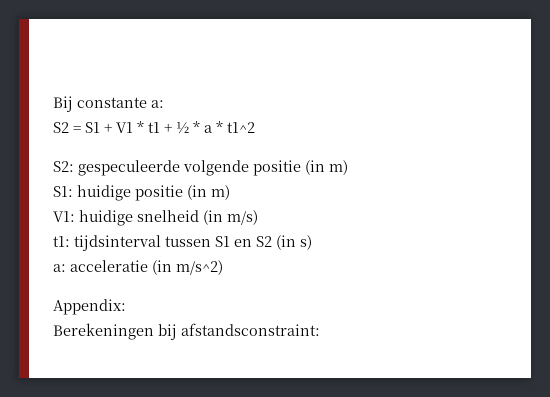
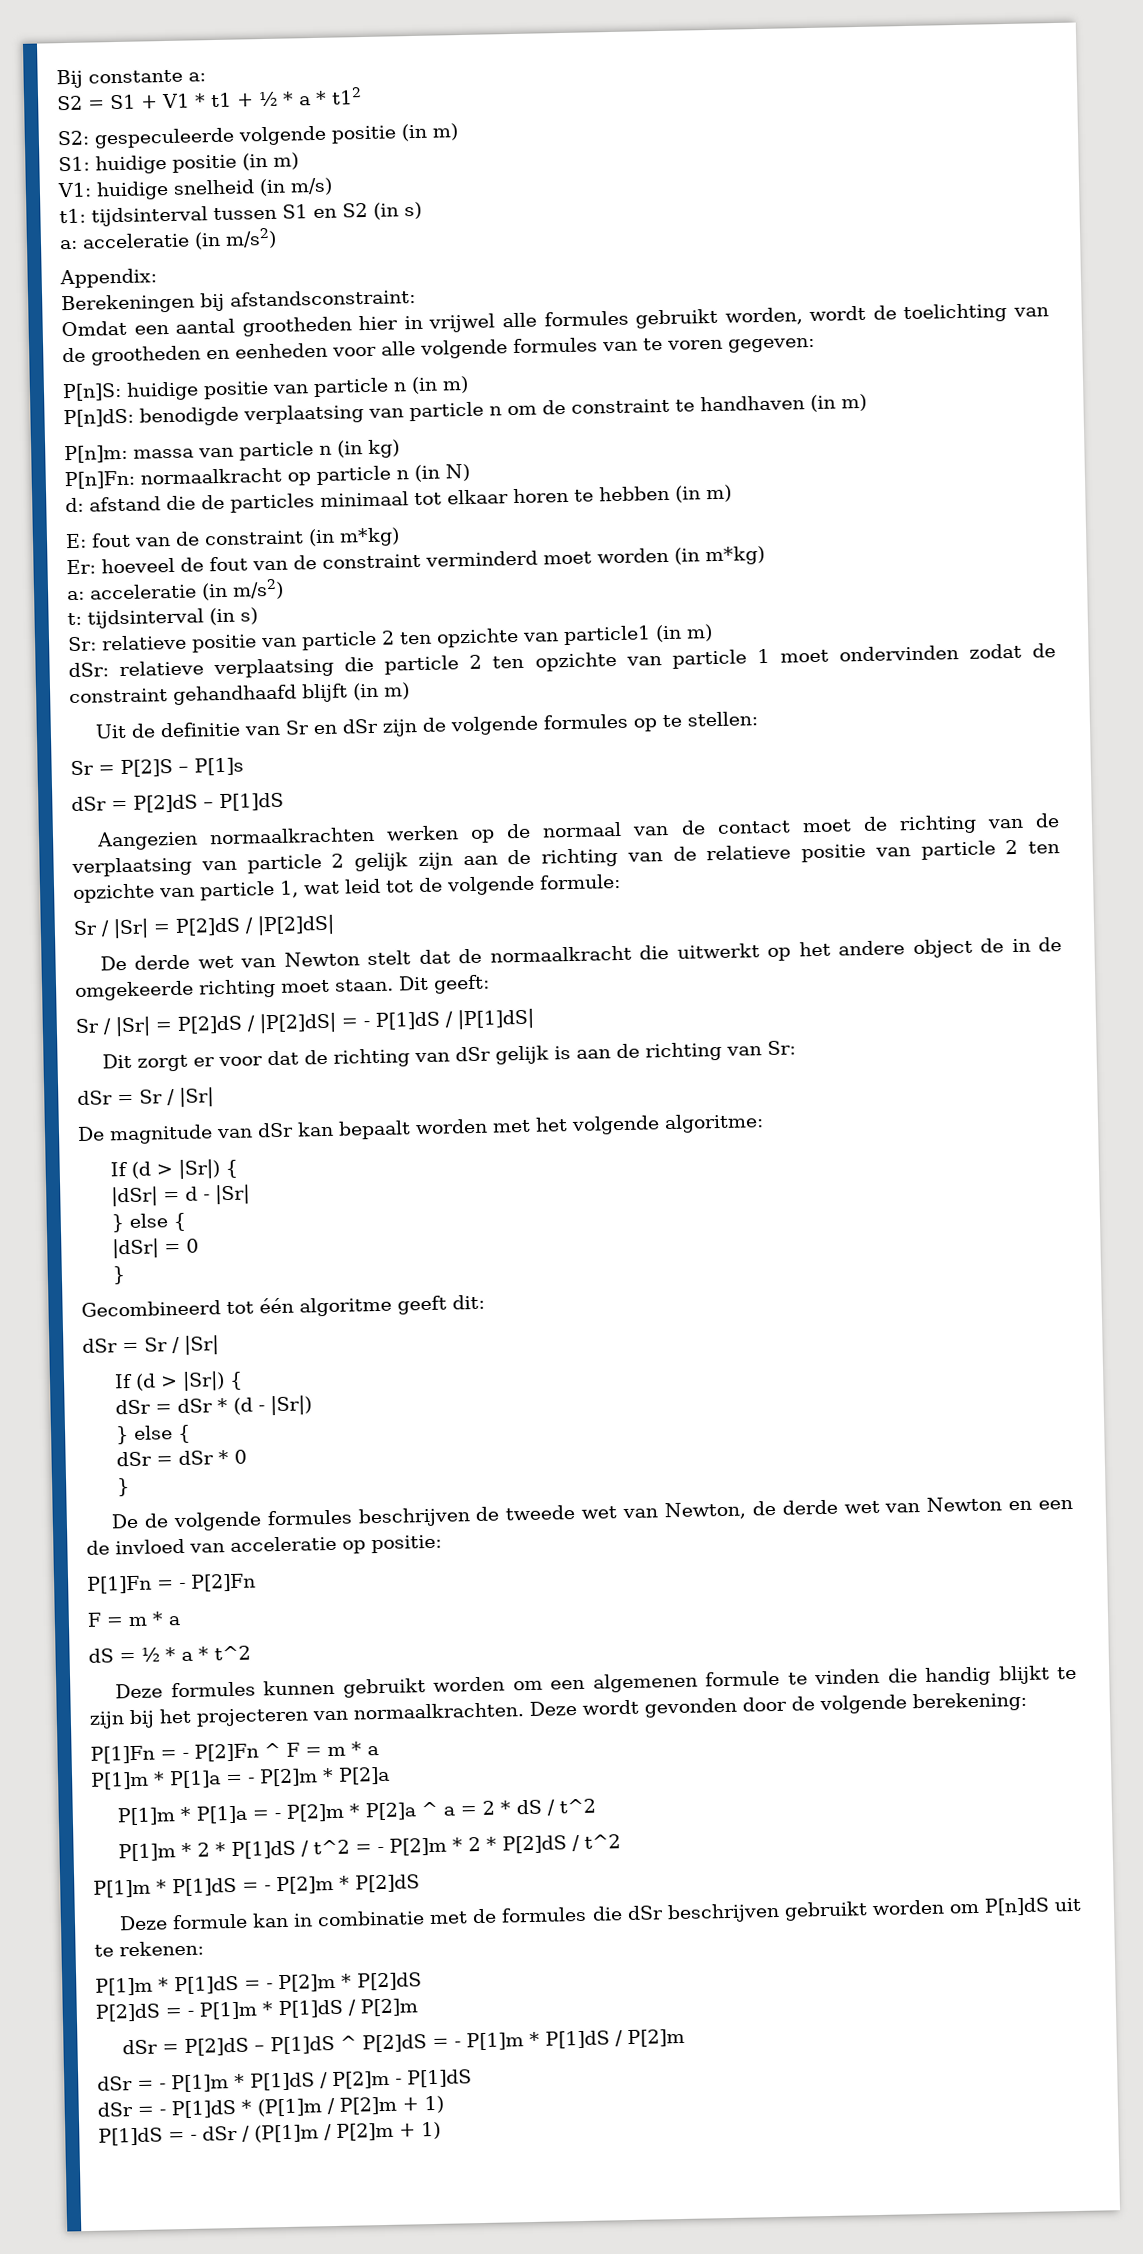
- S2 = S1 + V1 * t1 + ½ * a * t1^2
+ S2 = S1 + V1 * t1 + ½ * a * t12
  t1: tijdsinterval tussen S1 en S2 (in s)
- a: acceleratie (in m/s^2)
+ a: acceleratie (in m/s2)
+ Omdat een aantal grootheden hier in vrijwel alle formules gebruikt worden, wordt de toelichting van de grootheden en eenheden voor alle volgende formules van te voren gegeven:
+ P[n]S: huidige positie van particle n (in m)
+ P[n]dS: benodigde verplaatsing van particle n om de constraint te handhaven (in m)
+ P[n]m: massa van particle n (in kg)
+ P[n]Fn: normaalkracht op particle n (in N)
+ d: afstand die de particles minimaal tot elkaar horen te hebben (in m)
+ E: fout van de constraint (in m*kg)
+ Er: hoeveel de fout van de constraint verminderd moet worden (in m*kg)
+ a: acceleratie (in m/s2)
+ t: tijdsinterval (in s)
+ Sr: relatieve positie van particle 2 ten opzichte van particle1 (in m)
+ dSr: relatieve verplaatsing die particle 2 ten opzichte van particle 1 moet ondervinden zodat de constraint gehandhaafd blijft (in m)
+ Uit de definitie van Sr en dSr zijn de volgende formules op te stellen:
+ Sr = P[2]S – P[1]s
+ dSr = P[2]dS – P[1]dS
+ Aangezien normaalkrachten werken op de normaal van de contact moet de richting van de verplaatsing van particle 2 gelijk zijn aan de richting van de relatieve positie van particle 2 ten opzichte van particle 1, wat leid tot de volgende formule:
+ Sr / |Sr| = P[2]dS / |P[2]dS|
+ De derde wet van Newton stelt dat de normaalkracht die uitwerkt op het andere object de in de omgekeerde richting moet staan. Dit geeft:
+ Sr / |Sr| = P[2]dS / |P[2]dS| = - P[1]dS / |P[1]dS|
+ Dit zorgt er voor dat de richting van dSr gelijk is aan de richting van Sr:
+ dSr = Sr / |Sr|
+ De magnitude van dSr kan bepaalt worden met het volgende algoritme:
+ If (d > |Sr|) {
+ |dSr| = d - |Sr|
+ } else {
+ |dSr| = 0
+ }
+ Gecombineerd tot één algoritme geeft dit:
+ dSr = Sr / |Sr|
+ If (d > |Sr|) {
+ dSr = dSr * (d - |Sr|)
+ } else {
+ dSr = dSr * 0
+ }
+ De de volgende formules beschrijven de tweede wet van Newton, de derde wet van Newton en een de invloed van acceleratie op positie:
+ P[1]Fn = - P[2]Fn
+ F = m * a
+ dS = ½ * a * t^2
+ Deze formules kunnen gebruikt worden om een algemenen formule te vinden die handig blijkt te zijn bij het projecteren van normaalkrachten. Deze wordt gevonden door de volgende berekening:
+ P[1]Fn = - P[2]Fn ^ F = m * a
+ P[1]m * P[1]a = - P[2]m * P[2]a
+ P[1]m * P[1]a = - P[2]m * P[2]a ^ a = 2 * dS / t^2
+ P[1]m * 2 * P[1]dS / t^2 = - P[2]m * 2 * P[2]dS / t^2
+ P[1]m * P[1]dS = - P[2]m * P[2]dS
+ Deze formule kan in combinatie met de formules die dSr beschrijven gebruikt worden om P[n]dS uit te rekenen:
+ P[1]m * P[1]dS = - P[2]m * P[2]dS
+ P[2]dS = - P[1]m * P[1]dS / P[2]m
+ dSr = P[2]dS – P[1]dS ^ P[2]dS = - P[1]m * P[1]dS / P[2]m
+ dSr = - P[1]m * P[1]dS / P[2]m - P[1]dS
+ dSr = - P[1]dS * (P[1]m / P[2]m + 1)
+ P[1]dS = - dSr / (P[1]m / P[2]m + 1)

